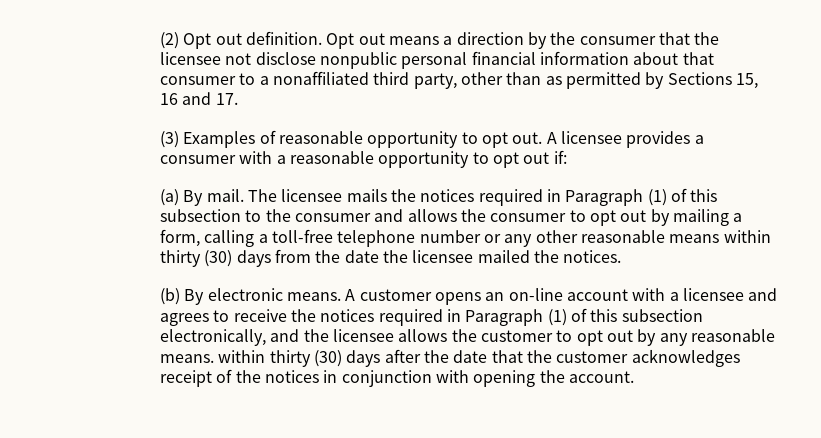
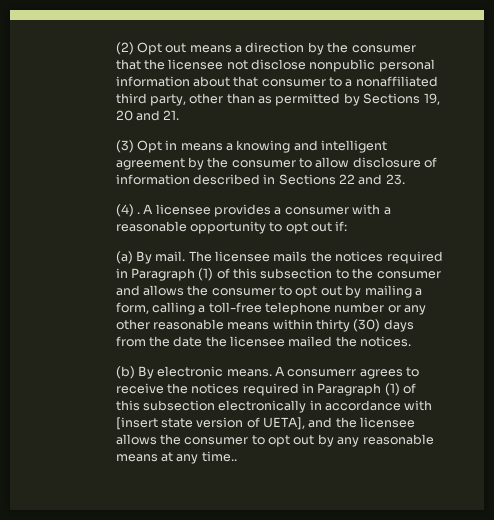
- (2) Opt out definition. Opt out means a direction by the consumer that the licensee not disclose nonpublic personal financial information about that consumer to a nonaffiliated third party, other than as permitted by Sections 15, 16 and 17.
- (3) Examples of reasonable opportunity to opt out.
+ (2) Opt out means a direction by the consumer that the licensee not disclose nonpublic personal information about that consumer to a nonaffiliated third party, other than as permitted by Sections 19, 20 and 21.
+ (3) Opt in means a knowing and intelligent agreement by the consumer to allow disclosure of information described in Sections 22 and 23.
+ (4) .
- A customer opens an on-line account with a licensee and agrees to receive the notices required in Paragraph (1) of this subsection electronically, and the licensee allows the customer to opt out by any reasonable means. within thirty (30) days after the date that the customer acknowledges receipt of the notices in conjunction with opening the account.
+ A consumerr agrees to receive the notices required in Paragraph (1) of this subsection electronically in accordance with [insert state version of UETA], and the licensee allows the consumer to opt out by any reasonable means at any time..

